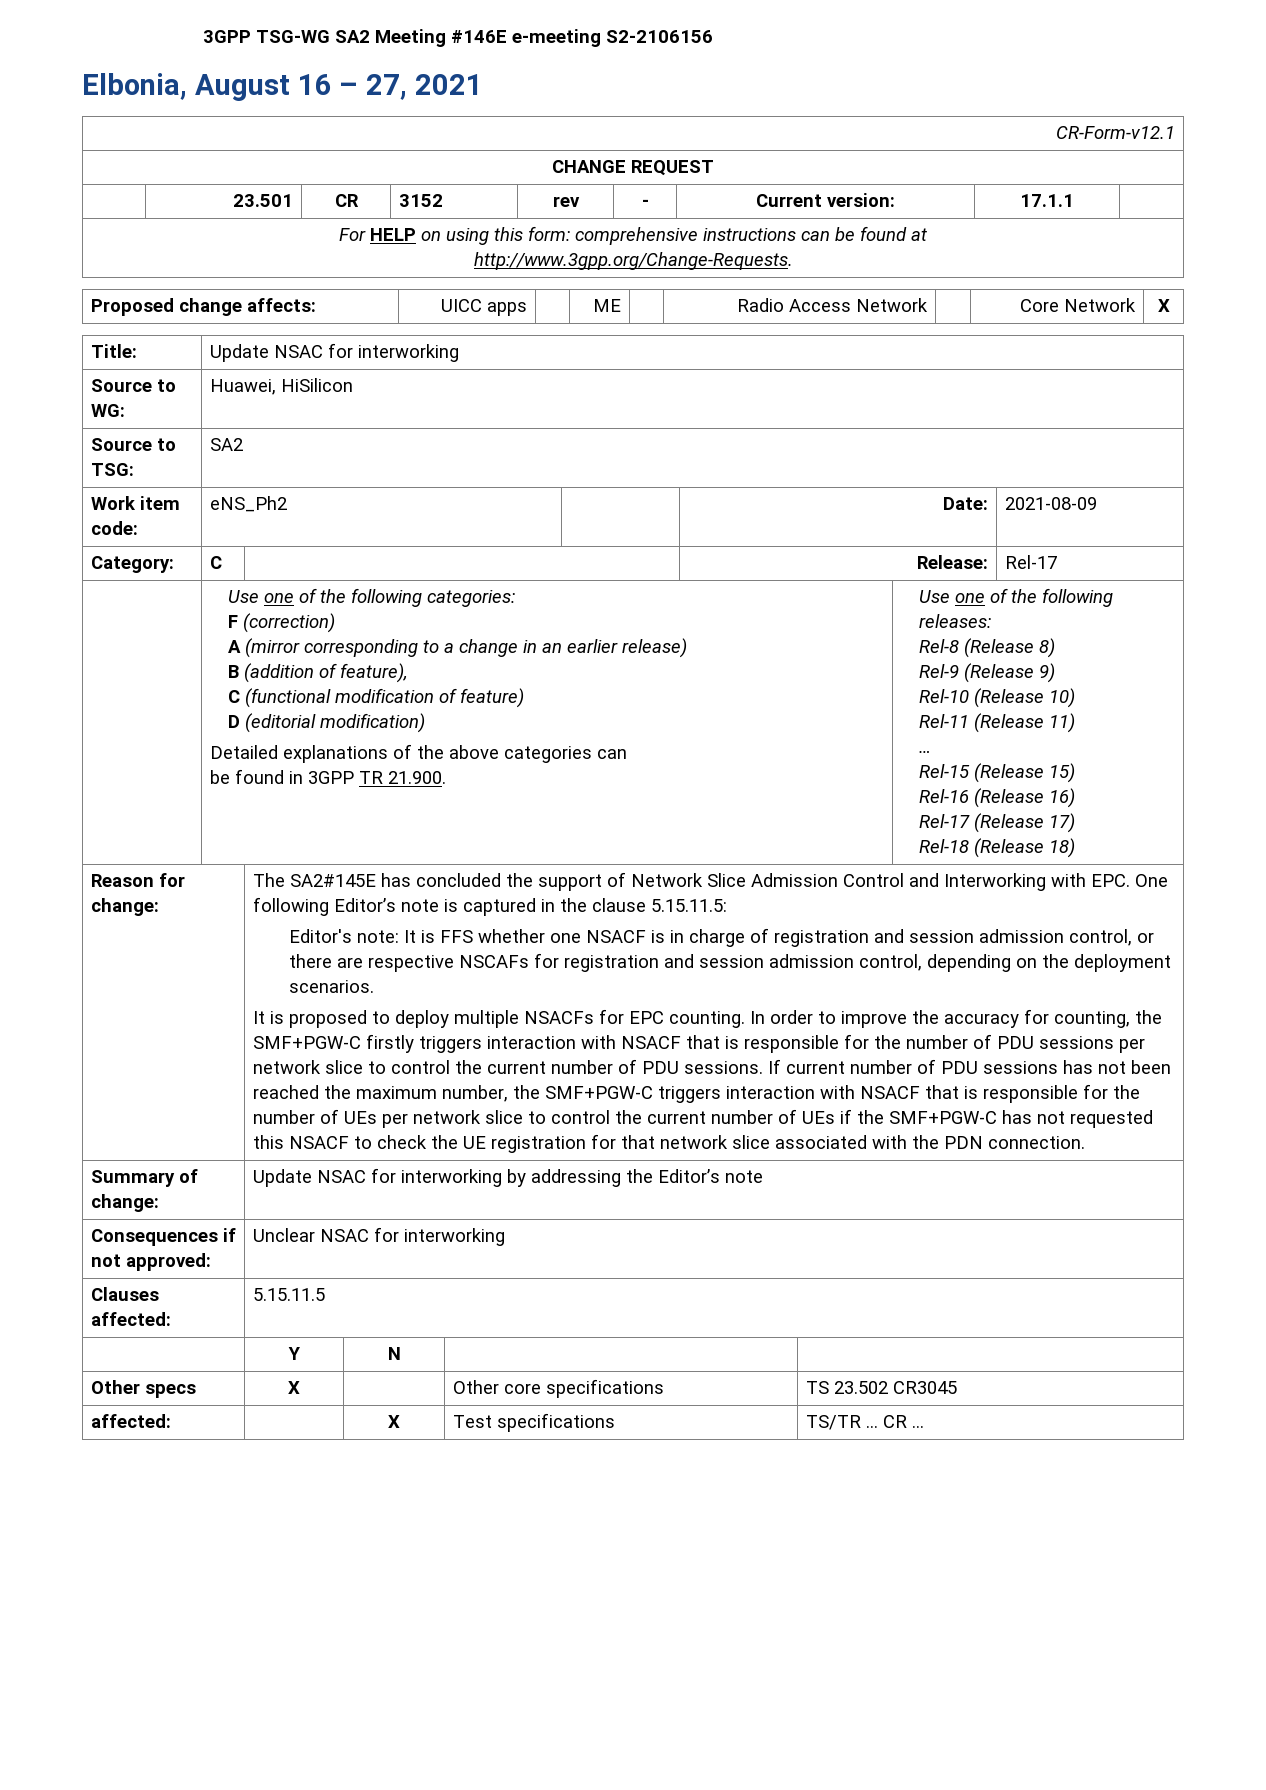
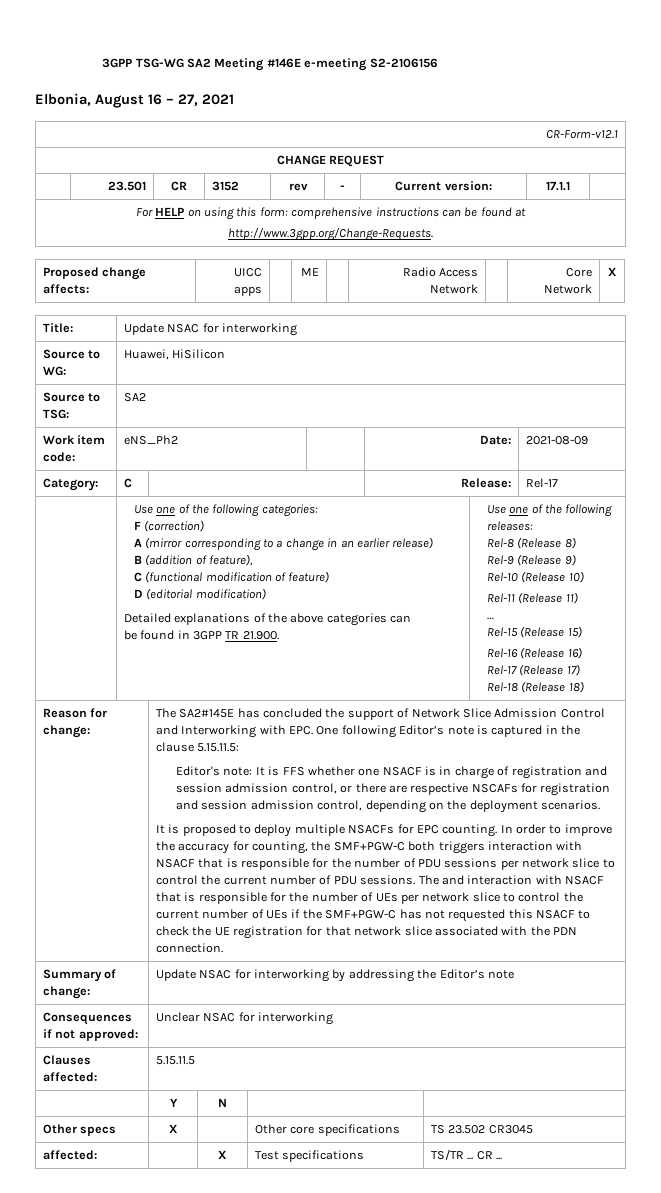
- In order to improve the accuracy for counting, the SMF+PGW-C firstly triggers interaction with NSACF that is responsible for the number of PDU sessions per network slice to control the current number of PDU sessions.
+ In order to improve the accuracy for counting, the SMF+PGW-C both triggers interaction with NSACF that is responsible for the number of PDU sessions per network slice to control the current number of PDU sessions.
- If current number of PDU sessions has not been reached the maximum number, the SMF+PGW-C triggers interaction with NSACF that is responsible for the number of UEs per network slice to control the current number of UEs if the SMF+PGW-C has not requested this NSACF to check the UE registration for that network slice associated with the PDN connection.
+ The and interaction with NSACF that is responsible for the number of UEs per network slice to control the current number of UEs if the SMF+PGW-C has not requested this NSACF to check the UE registration for that network slice associated with the PDN connection.

